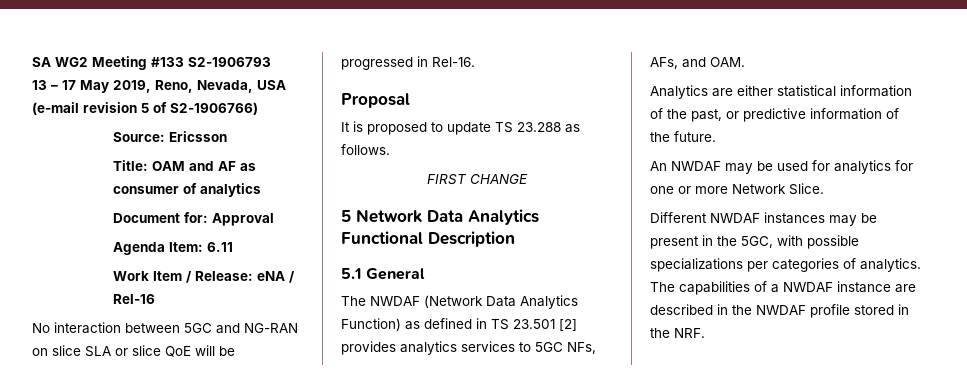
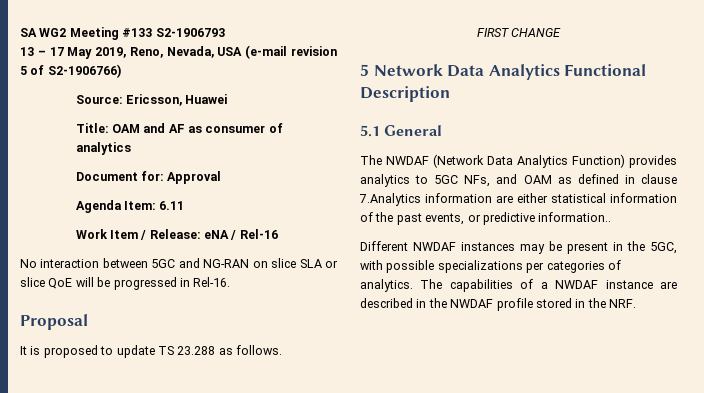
- Source: Ericsson
+ Source: Ericsson, Huawei
- The NWDAF (Network Data Analytics Function) as defined in TS 23.501 [2] provides analytics services to 5GC NFs, AFs, and OAM.
- Analytics are either statistical information of the past, or predictive information of the future.
- An NWDAF may be used for analytics for one or more Network Slice.
+ The NWDAF (Network Data Analytics Function) provides analytics to 5GC NFs, and OAM as defined in clause 7.Analytics information are either statistical information of the past events, or predictive information..

